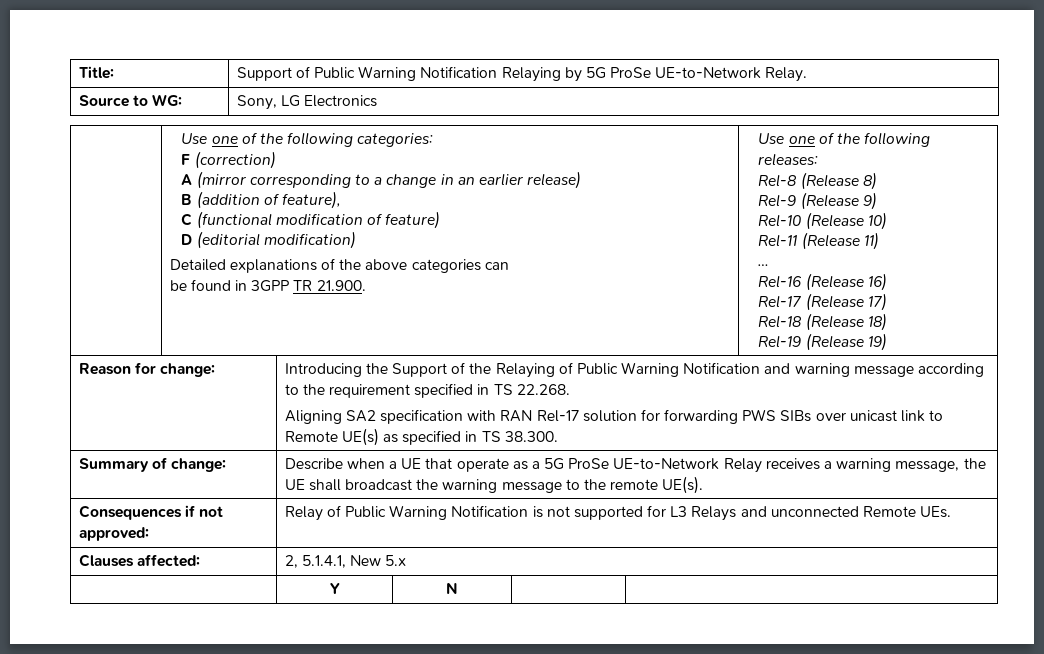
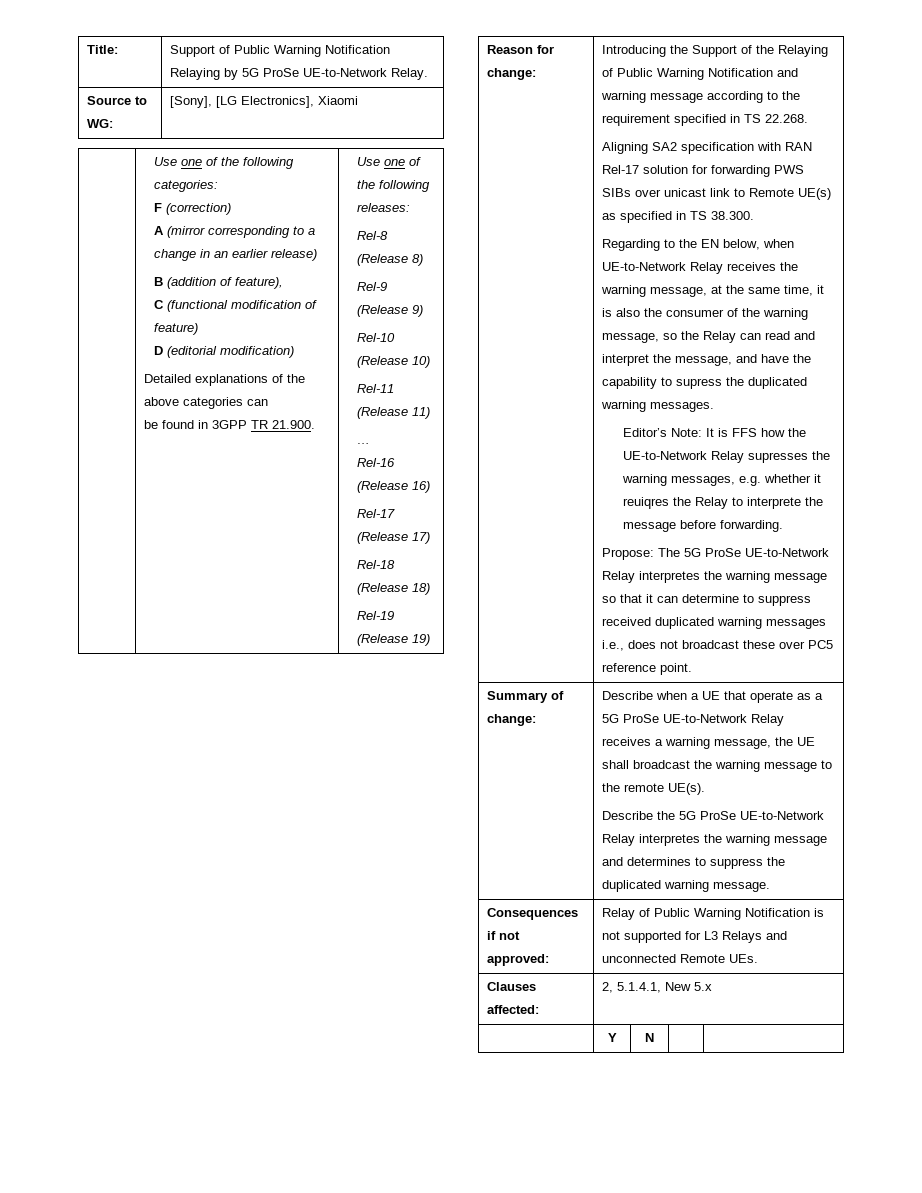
- Source to WG: | Sony, LG Electronics
+ Source to WG: | [Sony], [LG Electronics], Xiaomi
+ Regarding to the EN below, when UE-to-Network Relay receives the warning message, at the same time, it is also the consumer of the warning message, so the Relay can read and interpret the message, and have the capability to supress the duplicated warning messages.
+ Editor’s Note: It is FFS how the UE-to-Network Relay supresses the warning messages, e.g. whether it reuiqres the Relay to interprete the message before forwarding.
+ Propose: The 5G ProSe UE-to-Network Relay interpretes the warning message so that it can determine to suppress received duplicated warning messages i.e., does not broadcast these over PC5 reference point.
+ Describe the 5G ProSe UE-to-Network Relay interpretes the warning message and determines to suppress the duplicated warning message.

